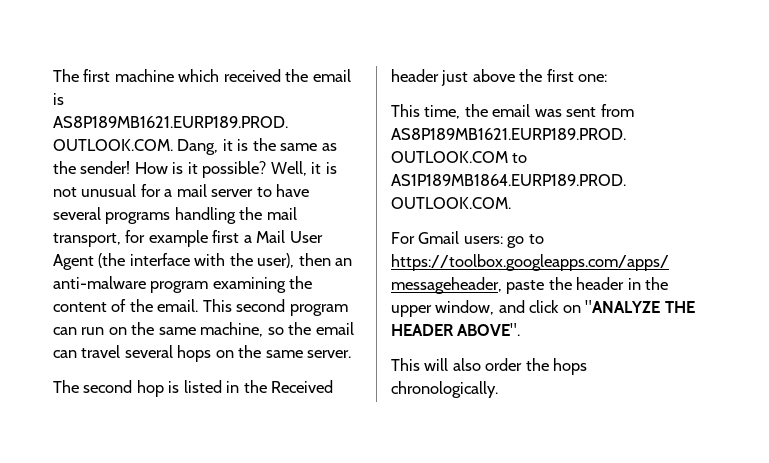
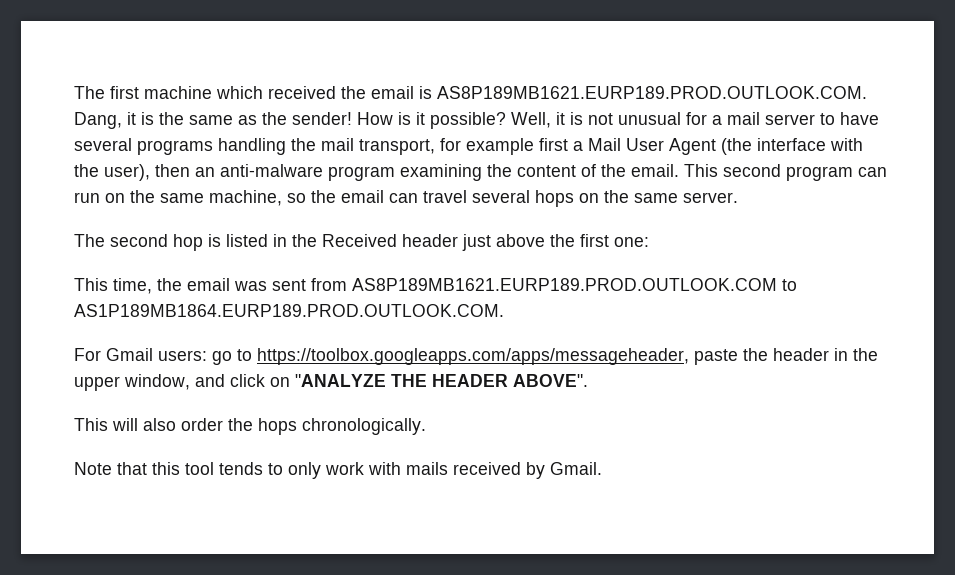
+ Note that this tool tends to only work with mails received by Gmail.

